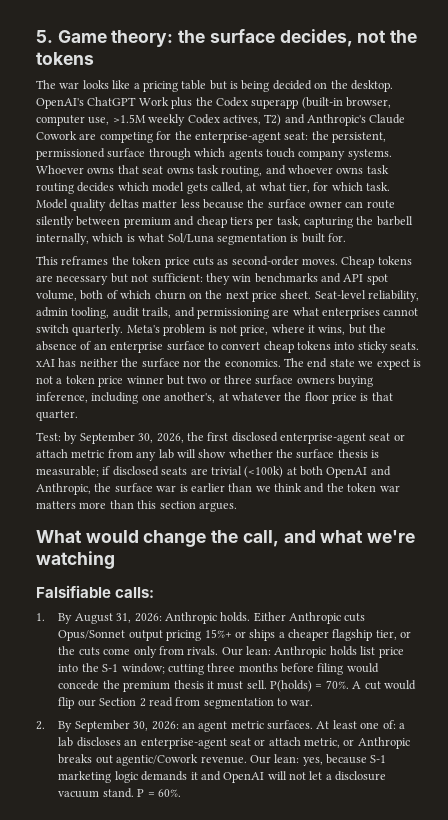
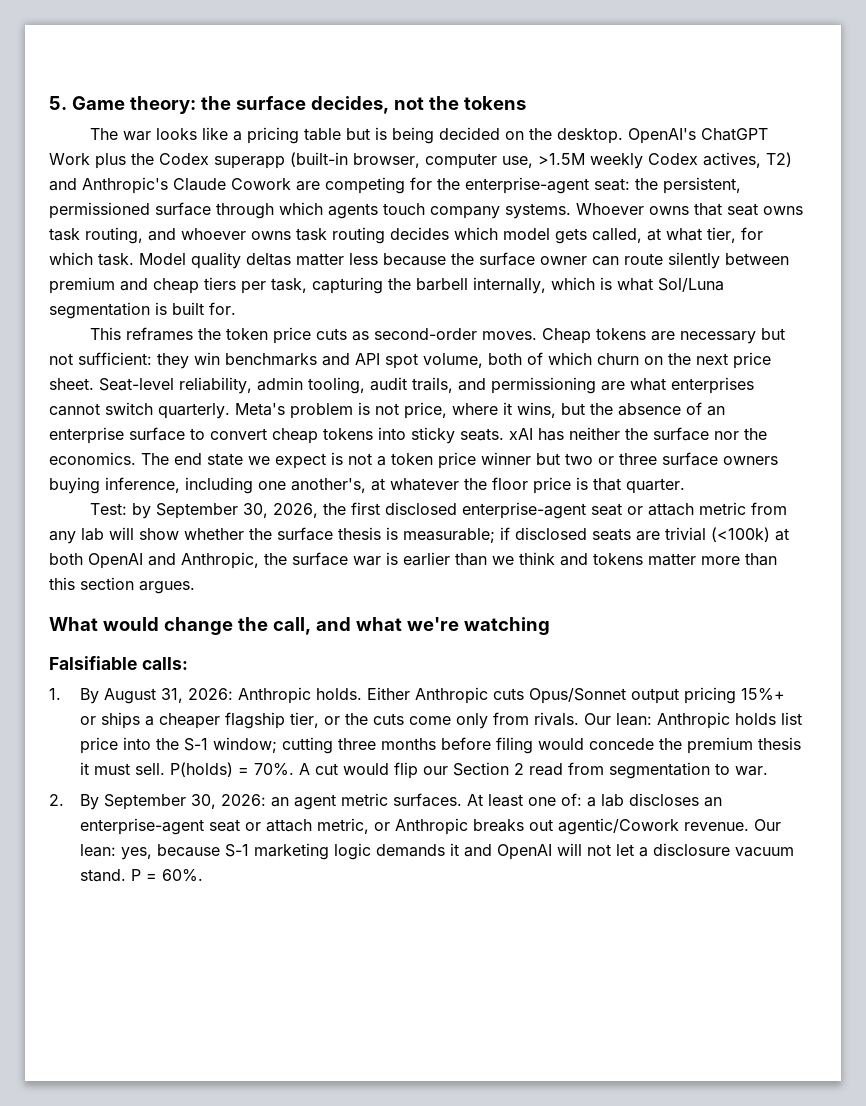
- Test: by September 30, 2026, the first disclosed enterprise-agent seat or attach metric from any lab will show whether the surface thesis is measurable; if disclosed seats are trivial (<100k) at both OpenAI and Anthropic, the surface war is earlier than we think and the token war matters more than this section argues.
+ Test: by September 30, 2026, the first disclosed enterprise-agent seat or attach metric from any lab will show whether the surface thesis is measurable; if disclosed seats are trivial (<100k) at both OpenAI and Anthropic, the surface war is earlier than we think and tokens matter more than this section argues.

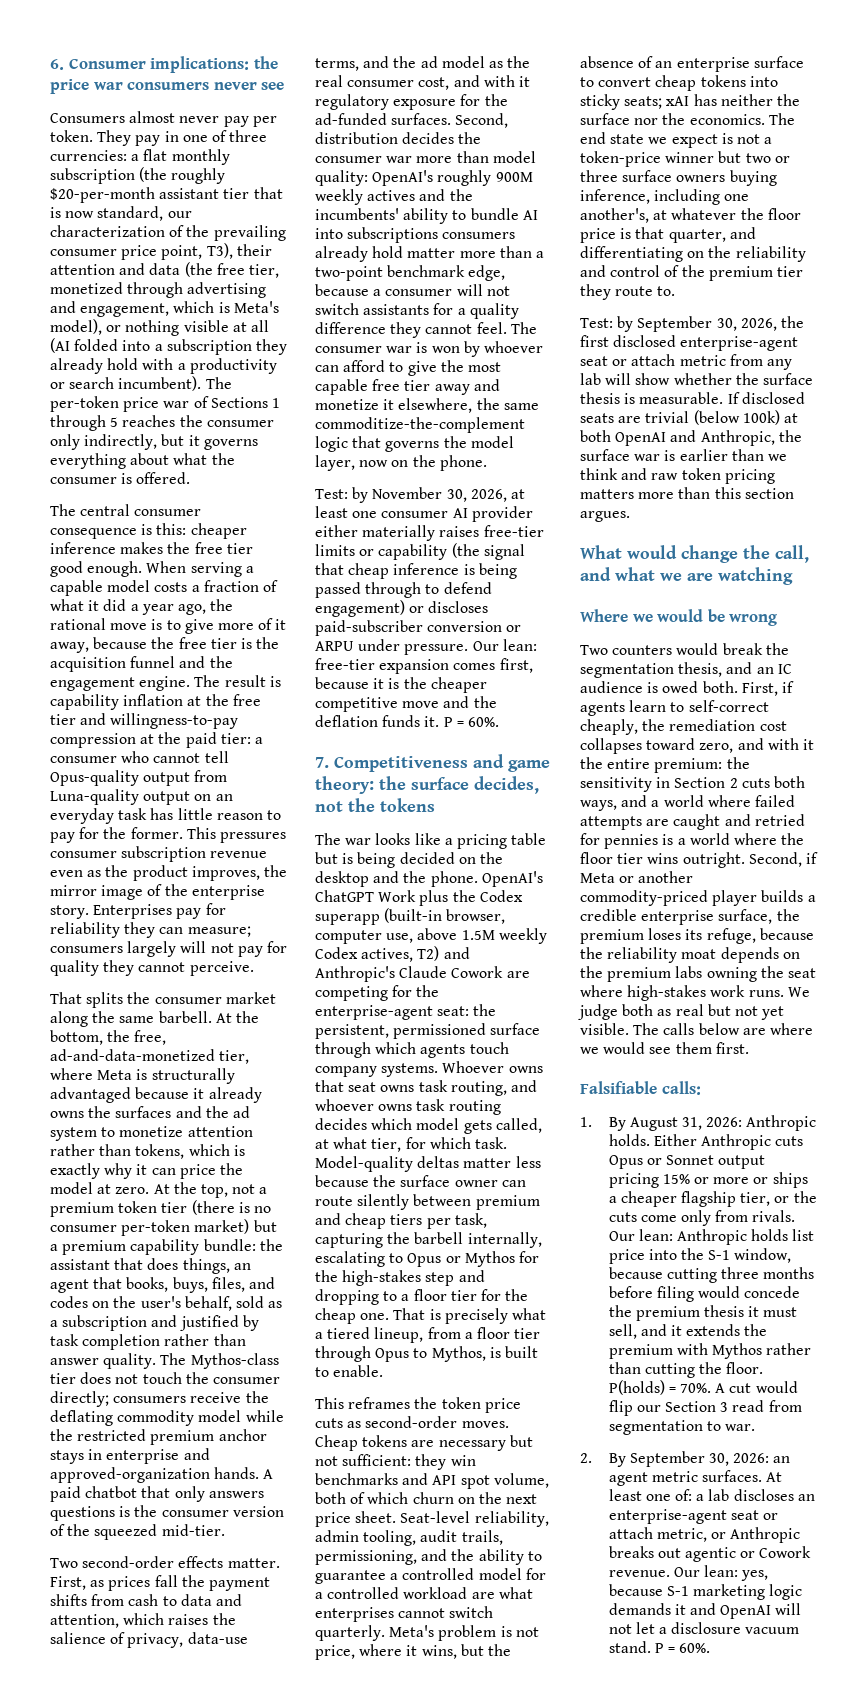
- 5. Game theory: the surface decides, not the tokens
+ 6. Consumer implications: the price war consumers never see
+ Consumers almost never pay per token. They pay in one of three currencies: a flat monthly subscription (the roughly $20-per-month assistant tier that is now standard, our characterization of the prevailing consumer price point, T3), their attention and data (the free tier, monetized through advertising and engagement, which is Meta's model), or nothing visible at all (AI folded into a subscription they already hold with a productivity or search incumbent). The per-token price war of Sections 1 through 5 reaches the consumer only indirectly, but it governs everything about what the consumer is offered.
+ The central consumer consequence is this: cheaper inference makes the free tier good enough. When serving a capable model costs a fraction of what it did a year ago, the rational move is to give more of it away, because the free tier is the acquisition funnel and the engagement engine. The result is capability inflation at the free tier and willingness-to-pay compression at the paid tier: a consumer who cannot tell Opus-quality output from Luna-quality output on an everyday task has little reason to pay for the former. This pressures consumer subscription revenue even as the product improves, the mirror image of the enterprise story. Enterprises pay for reliability they can measure; consumers largely will not pay for quality they cannot perceive.
+ That splits the consumer market along the same barbell. At the bottom, the free, ad-and-data-monetized tier, where Meta is structurally advantaged because it already owns the surfaces and the ad system to monetize attention rather than tokens, which is exactly why it can price the model at zero. At the top, not a premium token tier (there is no consumer per-token market) but a premium capability bundle: the assistant that does things, an agent that books, buys, files, and codes on the user's behalf, sold as a subscription and justified by task completion rather than answer quality. The Mythos-class tier does not touch the consumer directly; consumers receive the deflating commodity model while the restricted premium anchor stays in enterprise and approved-organization hands. A paid chatbot that only answers questions is the consumer version of the squeezed mid-tier.
+ Two second-order effects matter. First, as prices fall the payment shifts from cash to data and attention, which raises the salience of privacy, data-use terms, and the ad model as the real consumer cost, and with it regulatory exposure for the ad-funded surfaces. Second, distribution decides the consumer war more than model quality: OpenAI's roughly 900M weekly actives and the incumbents' ability to bundle AI into subscriptions consumers already hold matter more than a two-point benchmark edge, because a consumer will not switch assistants for a quality difference they cannot feel. The consumer war is won by whoever can afford to give the most capable free tier away and monetize it elsewhere, the same commoditize-the-complement logic that governs the model layer, now on the phone.
+ Test: by November 30, 2026, at least one consumer AI provider either materially raises free-tier limits or capability (the signal that cheap inference is being passed through to defend engagement) or discloses paid-subscriber conversion or ARPU under pressure. Our lean: free-tier expansion comes first, because it is the cheaper competitive move and the deflation funds it. P = 60%.
+ 7. Competitiveness and game theory: the surface decides, not the tokens
- The war looks like a pricing table but is being decided on the desktop.
+ The war looks like a pricing table but is being decided on the desktop and the phone.
- OpenAI's ChatGPT Work plus the Codex superapp (built-in browser, computer use, >1.5M weekly Codex actives, T2) and Anthropic's Claude Cowork are competing for the enterprise-agent seat: the persistent, permissioned surface through which agents touch company systems.
+ OpenAI's ChatGPT Work plus the Codex superapp (built-in browser, computer use, above 1.5M weekly Codex actives, T2) and Anthropic's Claude Cowork are competing for the enterprise-agent seat: the persistent, permissioned surface through which agents touch company systems.
- Model quality deltas matter less because the surface owner can route silently between premium and cheap tiers per task, capturing the barbell internally, which is what Sol/Luna segmentation is built for.
+ Model-quality deltas matter less because the surface owner can route silently between premium and cheap tiers per task, capturing the barbell internally, escalating to Opus or Mythos for the high-stakes step and dropping to a floor tier for the cheap one. That is precisely what a tiered lineup, from a floor tier through Opus to Mythos, is built to enable.
- Seat-level reliability, admin tooling, audit trails, and permissioning are what enterprises cannot switch quarterly.
+ Seat-level reliability, admin tooling, audit trails, permissioning, and the ability to guarantee a controlled model for a controlled workload are what enterprises cannot switch quarterly.
- Meta's problem is not price, where it wins, but the absence of an enterprise surface to convert cheap tokens into sticky seats. xAI has neither the surface nor the economics.
+ Meta's problem is not price, where it wins, but the absence of an enterprise surface to convert cheap tokens into sticky seats; xAI has neither the surface nor the economics.
- The end state we expect is not a token price winner but two or three surface owners buying inference, including one another's, at whatever the floor price is that quarter.
+ The end state we expect is not a token-price winner but two or three surface owners buying inference, including one another's, at whatever the floor price is that quarter, and differentiating on the reliability and control of the premium tier they route to.
- Test: by September 30, 2026, the first disclosed enterprise-agent seat or attach metric from any lab will show whether the surface thesis is measurable; if disclosed seats are trivial (<100k) at both OpenAI and Anthropic, the surface war is earlier than we think and tokens matter more than this section argues.
+ Test: by September 30, 2026, the first disclosed enterprise-agent seat or attach metric from any lab will show whether the surface thesis is measurable. If disclosed seats are trivial (below 100k) at both OpenAI and Anthropic, the surface war is earlier than we think and raw token pricing matters more than this section argues.
- What would change the call, and what we're watching
+ What would change the call, and what we are watching
+ Where we would be wrong
+ Two counters would break the segmentation thesis, and an IC audience is owed both. First, if agents learn to self-correct cheaply, the remediation cost collapses toward zero, and with it the entire premium: the sensitivity in Section 2 cuts both ways, and a world where failed attempts are caught and retried for pennies is a world where the floor tier wins outright. Second, if Meta or another commodity-priced player builds a credible enterprise surface, the premium loses its refuge, because the reliability moat depends on the premium labs owning the seat where high-stakes work runs. We judge both as real but not yet visible. The calls below are where we would see them first.
- Either Anthropic cuts Opus/Sonnet output pricing 15%+ or ships a cheaper flagship tier, or the cuts come only from rivals.
+ Either Anthropic cuts Opus or Sonnet output pricing 15% or more or ships a cheaper flagship tier, or the cuts come only from rivals.
- Our lean: Anthropic holds list price into the S-1 window; cutting three months before filing would concede the premium thesis it must sell.
+ Our lean: Anthropic holds list price into the S-1 window, because cutting three months before filing would concede the premium thesis it must sell, and it extends the premium with Mythos rather than cutting the floor.
- A cut would flip our Section 2 read from segmentation to war.
+ A cut would flip our Section 3 read from segmentation to war.
- At least one of: a lab discloses an enterprise-agent seat or attach metric, or Anthropic breaks out agentic/Cowork revenue.
+ At least one of: a lab discloses an enterprise-agent seat or attach metric, or Anthropic breaks out agentic or Cowork revenue.

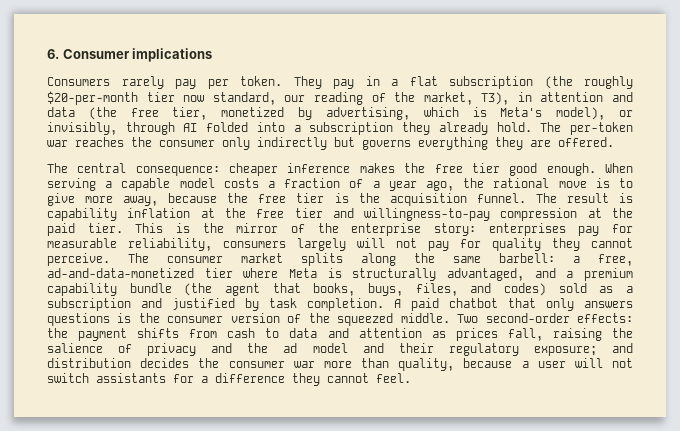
- 6. Consumer implications: the price war consumers never see
+ 6. Consumer implications
- Consumers almost never pay per token.
+ Consumers rarely pay per token.
- They pay in one of three currencies: a flat monthly subscription (the roughly $20-per-month assistant tier that is now standard, our characterization of the prevailing consumer price point, T3), their attention and data (the free tier, monetized through advertising and engagement, which is Meta's model), or nothing visible at all (AI folded into a subscription they already hold with a productivity or search incumbent). The per-token price war of Sections 1 through 5 reaches the consumer only indirectly, but it governs everything about what the consumer is offered.
+ They pay in a flat subscription (the roughly $20-per-month tier now standard, our reading of the market, T3), in attention and data (the free tier, monetized by advertising, which is Meta's model), or invisibly, through AI folded into a subscription they already hold. The per-token war reaches the consumer only indirectly but governs everything they are offered.
- The central consumer consequence is this: cheaper inference makes the free tier good enough.
+ The central consequence: cheaper inference makes the free tier good enough.
- When serving a capable model costs a fraction of what it did a year ago, the rational move is to give more of it away, because the free tier is the acquisition funnel and the engagement engine.
+ When serving a capable model costs a fraction of a year ago, the rational move is to give more away, because the free tier is the acquisition funnel.
- The result is capability inflation at the free tier and willingness-to-pay compression at the paid tier: a consumer who cannot tell Opus-quality output from Luna-quality output on an everyday task has little reason to pay for the former. This pressures consumer subscription revenue even as the product improves, the mirror image of the enterprise story. Enterprises pay for reliability they can measure; consumers largely will not pay for quality they cannot perceive.
- That splits the consumer market along the same barbell. At the bottom, the free, ad-and-data-monetized tier, where Meta is structurally advantaged because it already owns the surfaces and the ad system to monetize attention rather than tokens, which is exactly why it can price the model at zero. At the top, not a premium token tier (there is no consumer per-token market) but a premium capability bundle: the assistant that does things, an agent that books, buys, files, and codes on the user's behalf, sold as a subscription and justified by task completion rather than answer quality. The Mythos-class tier does not touch the consumer directly; consumers receive the deflating commodity model while the restricted premium anchor stays in enterprise and approved-organization hands.
+ The result is capability inflation at the free tier and willingness-to-pay compression at the paid tier. This is the mirror of the enterprise story: enterprises pay for measurable reliability, consumers largely will not pay for quality they cannot perceive. The consumer market splits along the same barbell: a free, ad-and-data-monetized tier where Meta is structurally advantaged, and a premium capability bundle (the agent that books, buys, files, and codes) sold as a subscription and justified by task completion.
- A paid chatbot that only answers questions is the consumer version of the squeezed mid-tier.
- Two second-order effects matter. First, as prices fall the payment shifts from cash to data and attention, which raises the salience of privacy, data-use terms, and the ad model as the real consumer cost, and with it regulatory exposure for the ad-funded surfaces. Second, distribution decides the consumer war more than model quality: OpenAI's roughly 900M weekly actives and the incumbents' ability to bundle AI into subscriptions consumers already hold matter more than a two-point benchmark edge, because a consumer will not switch assistants for a quality difference they cannot feel. The consumer war is won by whoever can afford to give the most capable free tier away and monetize it elsewhere, the same commoditize-the-complement logic that governs the model layer, now on the phone.
- Test: by November 30, 2026, at least one consumer AI provider either materially raises free-tier limits or capability (the signal that cheap inference is being passed through to defend engagement) or discloses paid-subscriber conversion or ARPU under pressure. Our lean: free-tier expansion comes first, because it is the cheaper competitive move and the deflation funds it. P = 60%.
- 7. Competitiveness and game theory: the surface decides, not the tokens
- The war looks like a pricing table but is being decided on the desktop and the phone. OpenAI's ChatGPT Work plus the Codex superapp (built-in browser, computer use, above 1.5M weekly Codex actives, T2) and Anthropic's Claude Cowork are competing for the enterprise-agent seat: the persistent, permissioned surface through which agents touch company systems. Whoever owns that seat owns task routing, and whoever owns task routing decides which model gets called, at what tier, for which task. Model-quality deltas matter less because the surface owner can route silently between premium and cheap tiers per task, capturing the barbell internally, escalating to Opus or Mythos for the high-stakes step and dropping to a floor tier for the cheap one. That is precisely what a tiered lineup, from a floor tier through Opus to Mythos, is built to enable.
- This reframes the token price cuts as second-order moves. Cheap tokens are necessary but not sufficient: they win benchmarks and API spot volume, both of which churn on the next price sheet. Seat-level reliability, admin tooling, audit trails, permissioning, and the ability to guarantee a controlled model for a controlled workload are what enterprises cannot switch quarterly. Meta's problem is not price, where it wins, but the absence of an enterprise surface to convert cheap tokens into sticky seats; xAI has neither the surface nor the economics. The end state we expect is not a token-price winner but two or three surface owners buying inference, including one another's, at whatever the floor price is that quarter, and differentiating on the reliability and control of the premium tier they route to.
- Test: by September 30, 2026, the first disclosed enterprise-agent seat or attach metric from any lab will show whether the surface thesis is measurable. If disclosed seats are trivial (below 100k) at both OpenAI and Anthropic, the surface war is earlier than we think and raw token pricing matters more than this section argues.
- What would change the call, and what we are watching
- Where we would be wrong
- Two counters would break the segmentation thesis, and an IC audience is owed both. First, if agents learn to self-correct cheaply, the remediation cost collapses toward zero, and with it the entire premium: the sensitivity in Section 2 cuts both ways, and a world where failed attempts are caught and retried for pennies is a world where the floor tier wins outright. Second, if Meta or another commodity-priced player builds a credible enterprise surface, the premium loses its refuge, because the reliability moat depends on the premium labs owning the seat where high-stakes work runs. We judge both as real but not yet visible. The calls below are where we would see them first.
- Falsifiable calls:
- 1. By August 31, 2026: Anthropic holds. Either Anthropic cuts Opus or Sonnet output pricing 15% or more or ships a cheaper flagship tier, or the cuts come only from rivals. Our lean: Anthropic holds list price into the S-1 window, because cutting three months before filing would concede the premium thesis it must sell, and it extends the premium with Mythos rather than cutting the floor. P(holds) = 70%. A cut would flip our Section 3 read from segmentation to war.
- 2. By September 30, 2026: an agent metric surfaces. At least one of: a lab discloses an enterprise-agent seat or attach metric, or Anthropic breaks out agentic or Cowork revenue. Our lean: yes, because S-1 marketing logic demands it and OpenAI will not let a disclosure vacuum stand. P = 60%.
+ A paid chatbot that only answers questions is the consumer version of the squeezed middle. Two second-order effects: the payment shifts from cash to data and attention as prices fall, raising the salience of privacy and the ad model and their regulatory exposure; and distribution decides the consumer war more than quality, because a user will not switch assistants for a difference they cannot feel.

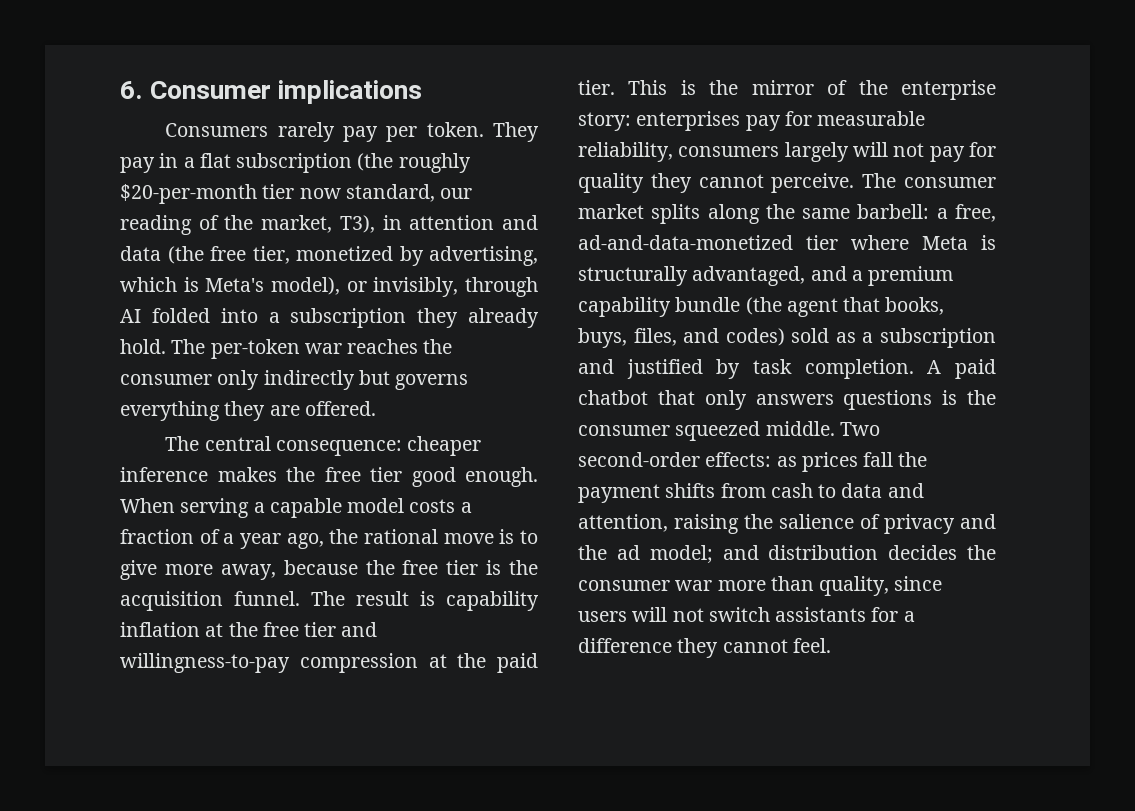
- A paid chatbot that only answers questions is the consumer version of the squeezed middle.
+ A paid chatbot that only answers questions is the consumer squeezed middle.
- Two second-order effects: the payment shifts from cash to data and attention as prices fall, raising the salience of privacy and the ad model and their regulatory exposure; and distribution decides the consumer war more than quality, because a user will not switch assistants for a difference they cannot feel.
+ Two second-order effects: as prices fall the payment shifts from cash to data and attention, raising the salience of privacy and the ad model; and distribution decides the consumer war more than quality, since users will not switch assistants for a difference they cannot feel.

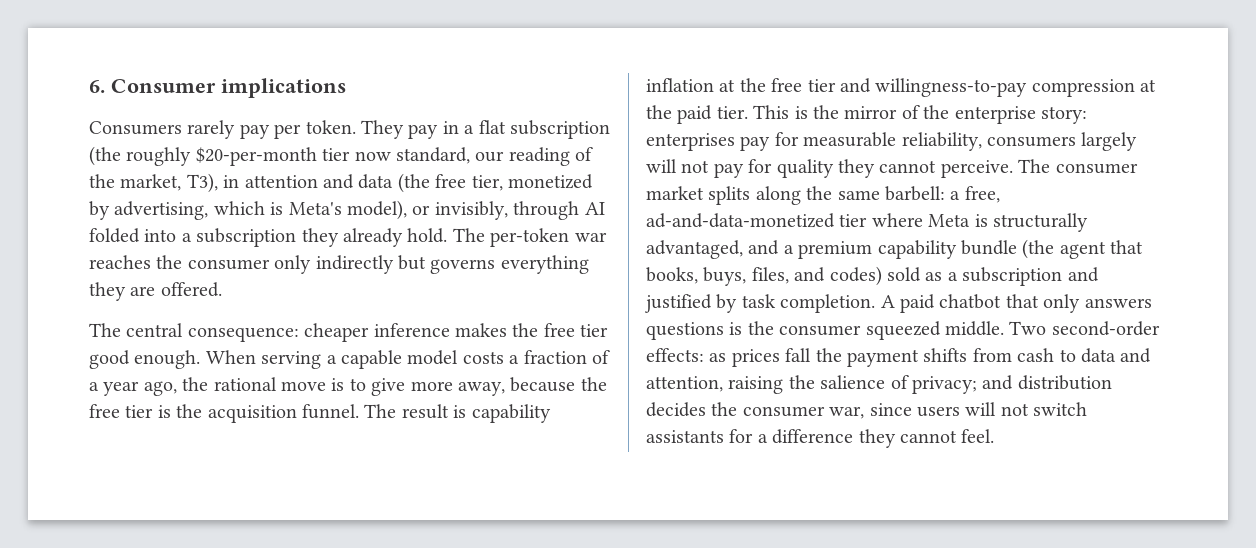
- Two second-order effects: as prices fall the payment shifts from cash to data and attention, raising the salience of privacy and the ad model; and distribution decides the consumer war more than quality, since users will not switch assistants for a difference they cannot feel.
+ Two second-order effects: as prices fall the payment shifts from cash to data and attention, raising the salience of privacy; and distribution decides the consumer war, since users will not switch assistants for a difference they cannot feel.

